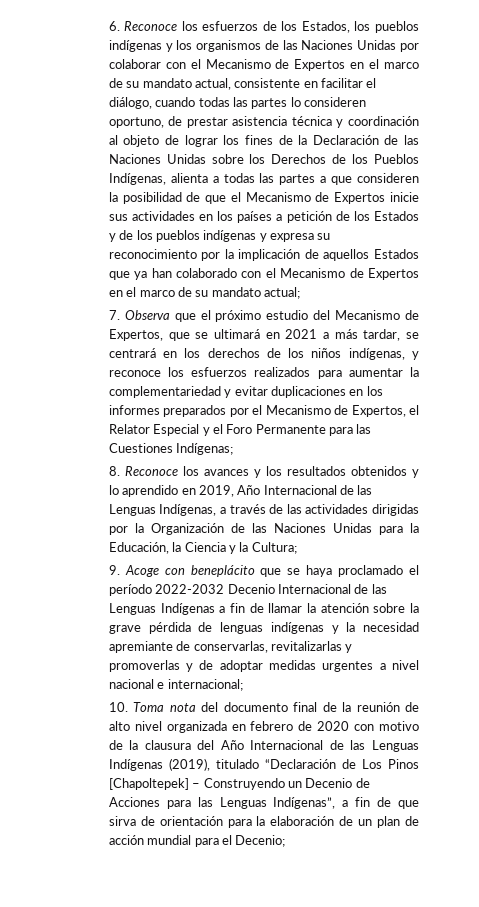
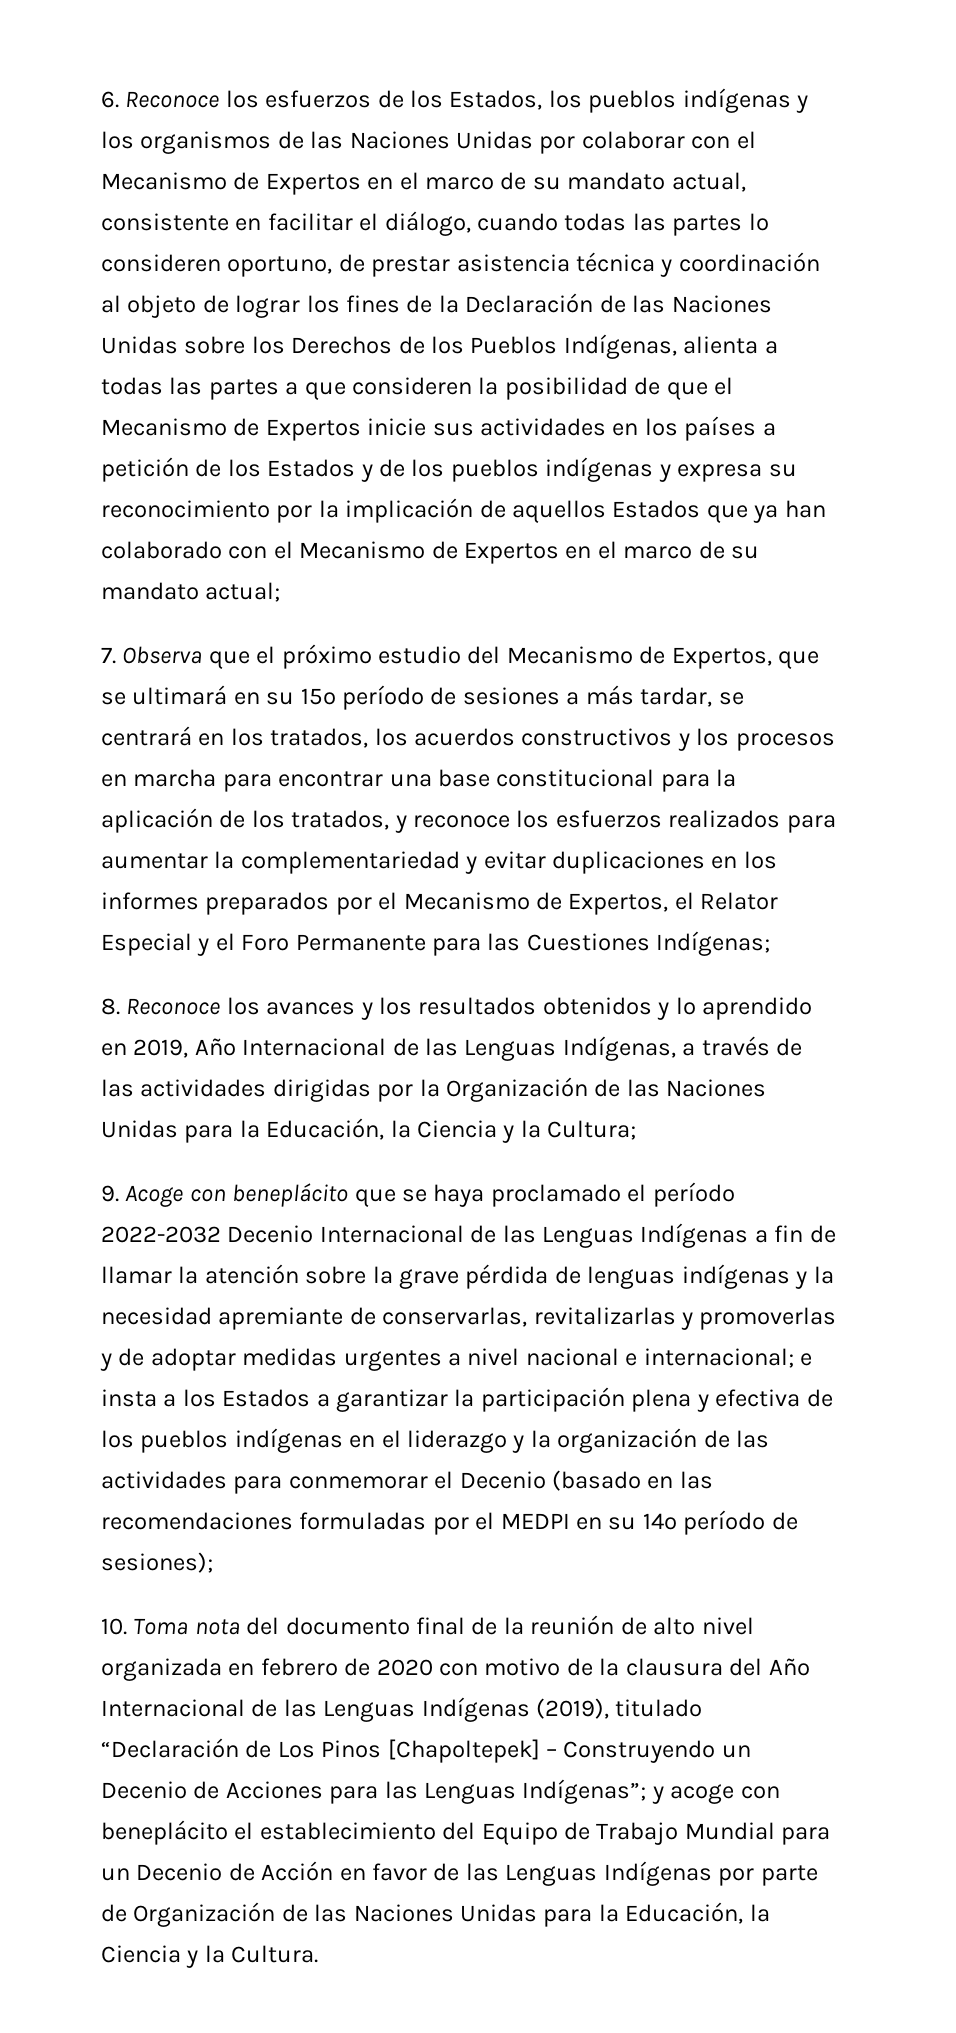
- 7. Observa que el próximo estudio del Mecanismo de Expertos, que se ultimará en 2021 a más tardar, se centrará en los derechos de los niños indígenas, y reconoce los esfuerzos realizados para aumentar la complementariedad y evitar duplicaciones en los informes preparados por el Mecanismo de Expertos, el Relator Especial y el Foro Permanente para las Cuestiones Indígenas;
+ 7. Observa que el próximo estudio del Mecanismo de Expertos, que se ultimará en su 15º período de sesiones a más tardar, se centrará en los tratados, los acuerdos constructivos y los procesos en marcha para encontrar una base constitucional para la aplicación de los tratados, y reconoce los esfuerzos realizados para aumentar la complementariedad y evitar duplicaciones en los informes preparados por el Mecanismo de Expertos, el Relator Especial y el Foro Permanente para las Cuestiones Indígenas;
- 9. Acoge con beneplácito que se haya proclamado el período 2022-2032 Decenio Internacional de las Lenguas Indígenas a fin de llamar la atención sobre la grave pérdida de lenguas indígenas y la necesidad apremiante de conservarlas, revitalizarlas y promoverlas y de adoptar medidas urgentes a nivel nacional e internacional;
+ 9. Acoge con beneplácito que se haya proclamado el período 2022-2032 Decenio Internacional de las Lenguas Indígenas a fin de llamar la atención sobre la grave pérdida de lenguas indígenas y la necesidad apremiante de conservarlas, revitalizarlas y promoverlas y de adoptar medidas urgentes a nivel nacional e internacional; e insta a los Estados a garantizar la participación plena y efectiva de los pueblos indígenas en el liderazgo y la organización de las actividades para conmemorar el Decenio (basado en las recomendaciones formuladas por el MEDPI en su 14º período de sesiones);
- 10. Toma nota del documento final de la reunión de alto nivel organizada en febrero de 2020 con motivo de la clausura del Año Internacional de las Lenguas Indígenas (2019), titulado “Declaración de Los Pinos [Chapoltepek] – Construyendo un Decenio de Acciones para las Lenguas Indígenas”, a fin de que sirva de orientación para la elaboración de un plan de acción mundial para el Decenio;
+ 10. Toma nota del documento final de la reunión de alto nivel organizada en febrero de 2020 con motivo de la clausura del Año Internacional de las Lenguas Indígenas (2019), titulado “Declaración de Los Pinos [Chapoltepek] – Construyendo un Decenio de Acciones para las Lenguas Indígenas”; y acoge con beneplácito el establecimiento del Equipo de Trabajo Mundial para un Decenio de Acción en favor de las Lenguas Indígenas por parte de Organización de las Naciones Unidas para la Educación, la Ciencia y la Cultura.

